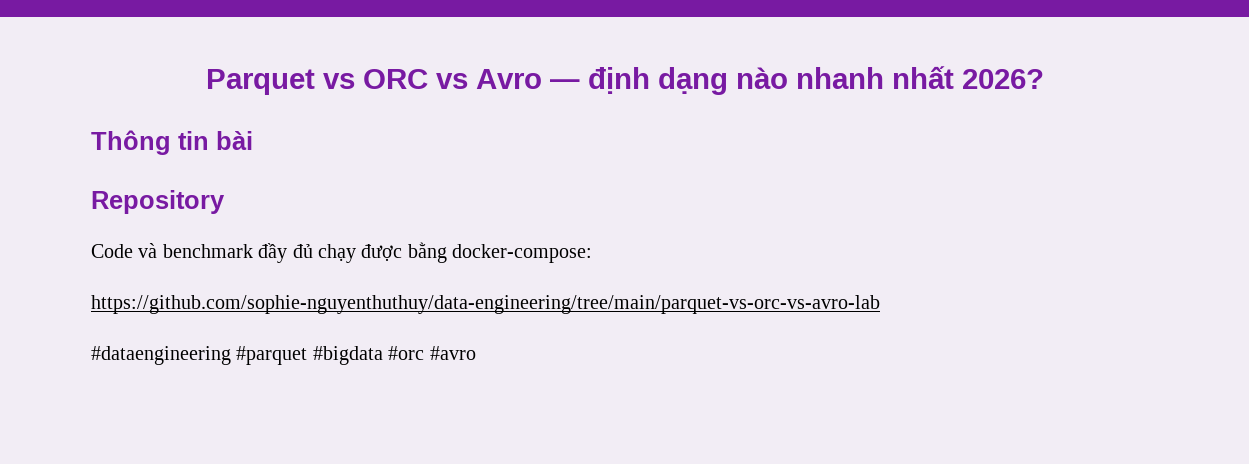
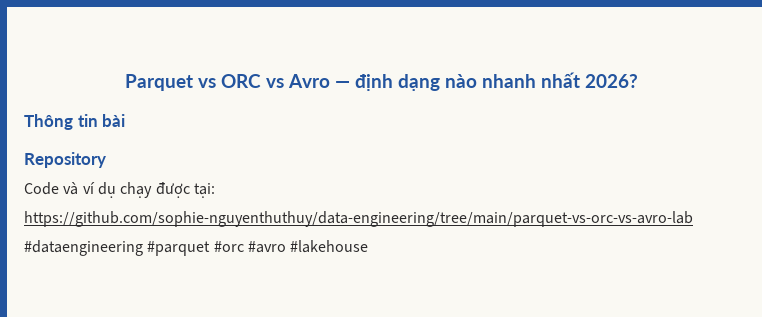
- Code và benchmark đầy đủ chạy được bằng docker-compose:
+ Code và ví dụ chạy được tại:
- #dataengineering #parquet #bigdata #orc #avro
+ #dataengineering #parquet #orc #avro #lakehouse

